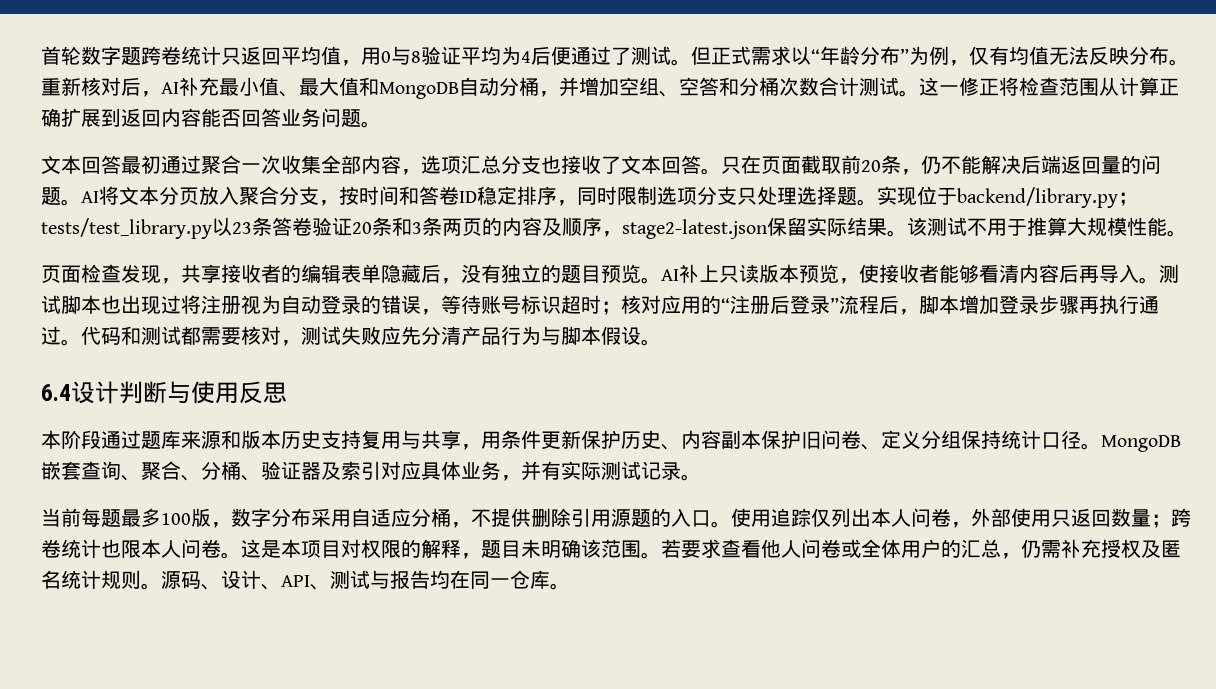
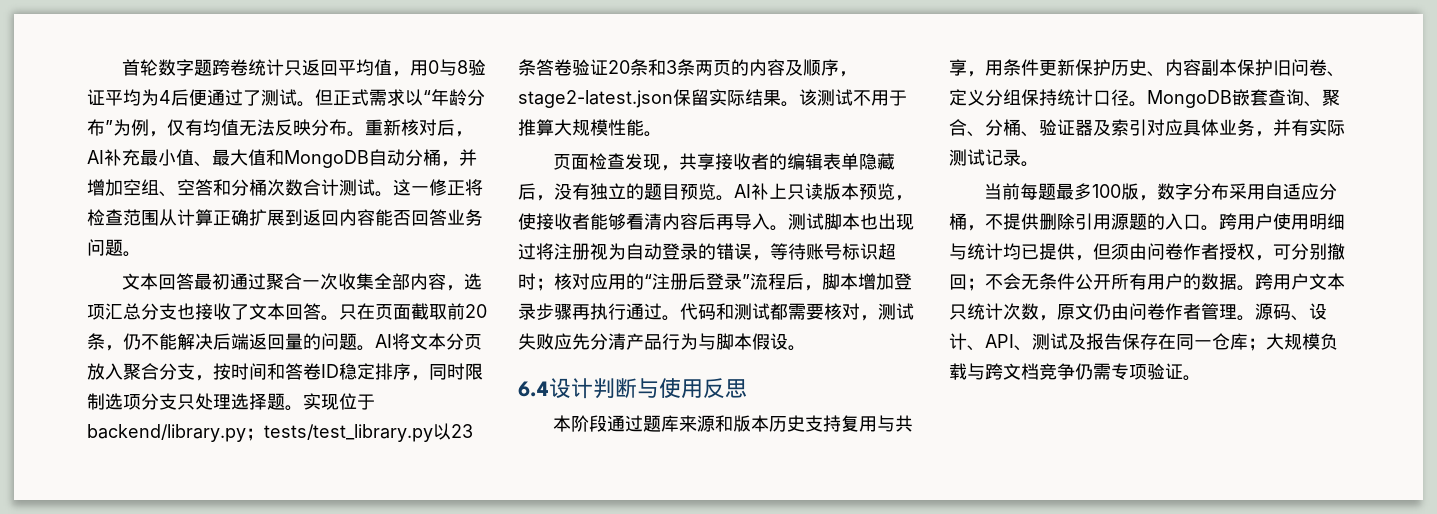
- 使用追踪仅列出本人问卷，外部使用只返回数量；跨卷统计也限本人问卷。这是本项目对权限的解释，题目未明确该范围。若要求查看他人问卷或全体用户的汇总，仍需补充授权及匿名统计规则。
+ 跨用户使用明细与统计均已提供，但须由问卷作者授权，可分别撤回；不会无条件公开所有用户的数据。跨用户文本只统计次数，原文仍由问卷作者管理。
- 源码、设计、API、测试与报告均在同一仓库。
+ 源码、设计、API、测试及报告保存在同一仓库；大规模负载与跨文档竞争仍需专项验证。

